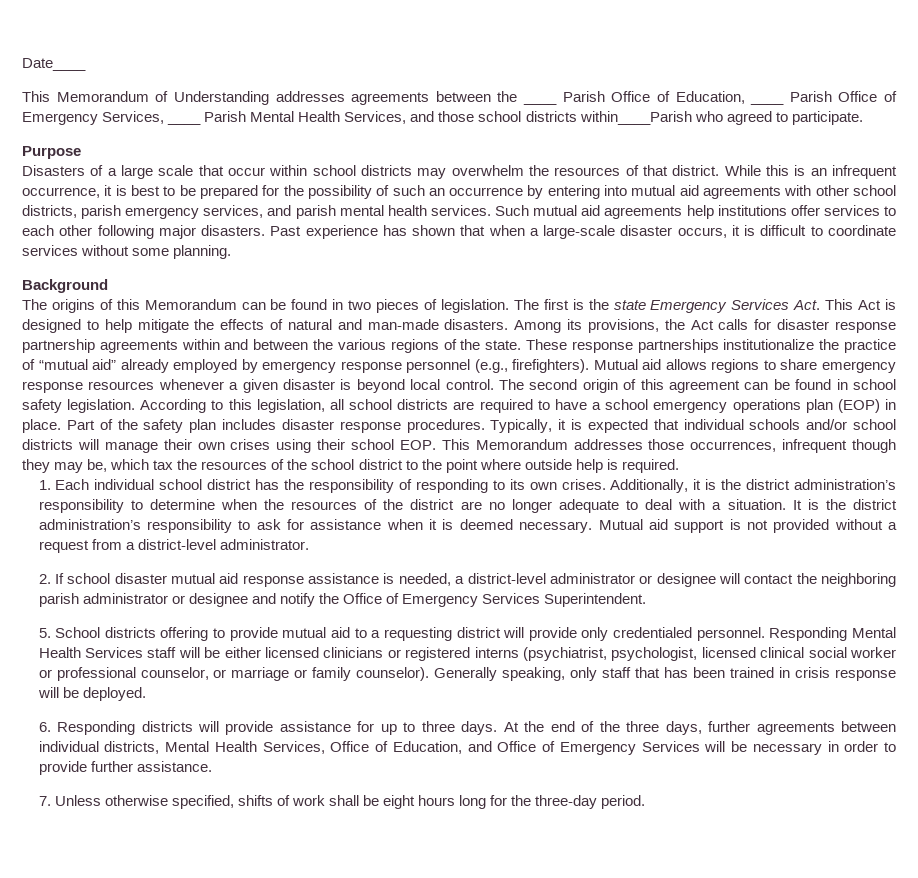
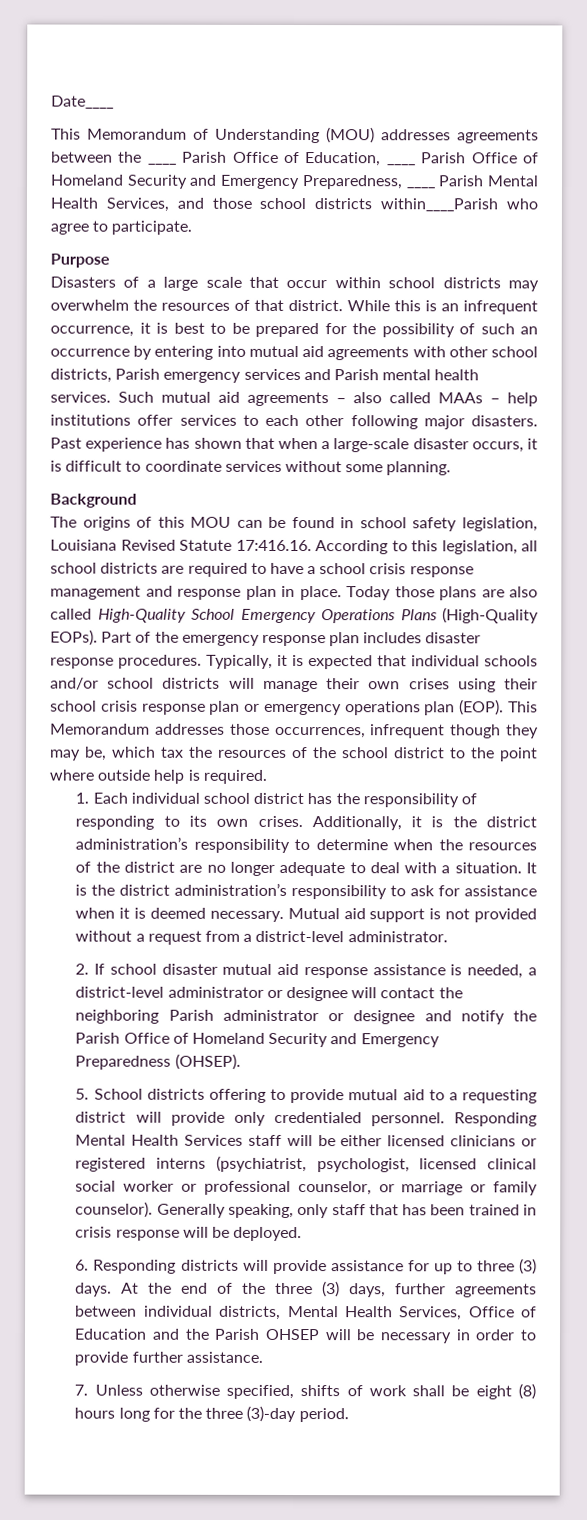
- This Memorandum of Understanding addresses agreements between the ____ Parish Office of Education, ____ Parish Office of Emergency Services, ____ Parish Mental Health Services, and those school districts within____Parish who agreed to participate.
+ This Memorandum of Understanding (MOU) addresses agreements between the ____ Parish Office of Education, ____ Parish Office of Homeland Security and Emergency Preparedness, ____ Parish Mental Health Services, and those school districts within____Parish who agree to participate.
- While this is an infrequent occurrence, it is best to be prepared for the possibility of such an occurrence by entering into mutual aid agreements with other school districts, parish emergency services, and parish mental health services.
+ While this is an infrequent occurrence, it is best to be prepared for the possibility of such an occurrence by entering into mutual aid agreements with other school districts, Parish emergency services and Parish mental health services.
- Such mutual aid agreements help institutions offer services to each other following major disasters.
+ Such mutual aid agreements – also called MAAs – help institutions offer services to each other following major disasters.
- The origins of this Memorandum can be found in two pieces of legislation. The first is the state Emergency Services Act. This Act is designed to help mitigate the effects of natural and man-made disasters. Among its provisions, the Act calls for disaster response partnership agreements within and between the various regions of the state. These response partnerships institutionalize the practice of “mutual aid” already employed by emergency response personnel (e.g., firefighters). Mutual aid allows regions to share emergency response resources whenever a given disaster is beyond local control. The second origin of this agreement can be found in school safety legislation. According to this legislation, all school districts are required to have a school emergency operations plan (EOP) in place.
+ The origins of this MOU can be found in school safety legislation, Louisiana Revised Statute 17:416.16. According to this legislation, all school districts are required to have a school crisis response management and response plan in place. Today those plans are also called High-Quality School Emergency Operations Plans (High-Quality EOPs).
- Part of the safety plan includes disaster response procedures.
+ Part of the emergency response plan includes disaster response procedures.
- Typically, it is expected that individual schools and/or school districts will manage their own crises using their school EOP. This Memorandum addresses those occurrences, infrequent though they may be, which tax the resources of the school district to the point where outside help is required.
+ Typically, it is expected that individual schools and/or school districts will manage their own crises using their school crisis response plan or emergency operations plan (EOP). This Memorandum addresses those occurrences, infrequent though they may be, which tax the resources of the school district to the point where outside help is required.
- 2. If school disaster mutual aid response assistance is needed, a district-level administrator or designee will contact the neighboring parish administrator or designee and notify the Office of Emergency Services Superintendent.
+ 2. If school disaster mutual aid response assistance is needed, a district-level administrator or designee will contact the neighboring Parish administrator or designee and notify the Parish Office of Homeland Security and Emergency Preparedness (OHSEP).
- 6. Responding districts will provide assistance for up to three days.
+ 6. Responding districts will provide assistance for up to three (3) days.
- At the end of the three days, further agreements between individual districts, Mental Health Services, Office of Education, and Office of Emergency Services will be necessary in order to provide further assistance.
+ At the end of the three (3) days, further agreements between individual districts, Mental Health Services, Office of Education and the Parish OHSEP will be necessary in order to provide further assistance.
- 7. Unless otherwise specified, shifts of work shall be eight hours long for the three-day period.
+ 7. Unless otherwise specified, shifts of work shall be eight (8) hours long for the three (3)-day period.

